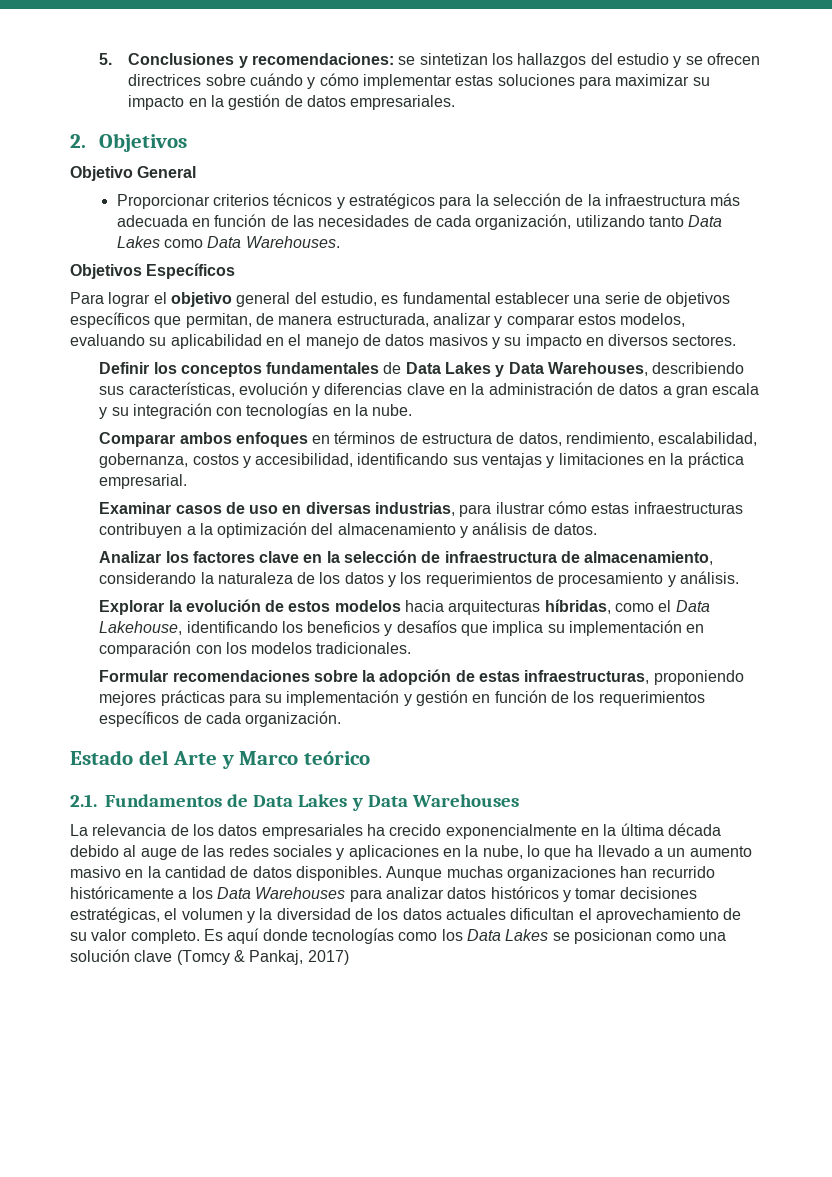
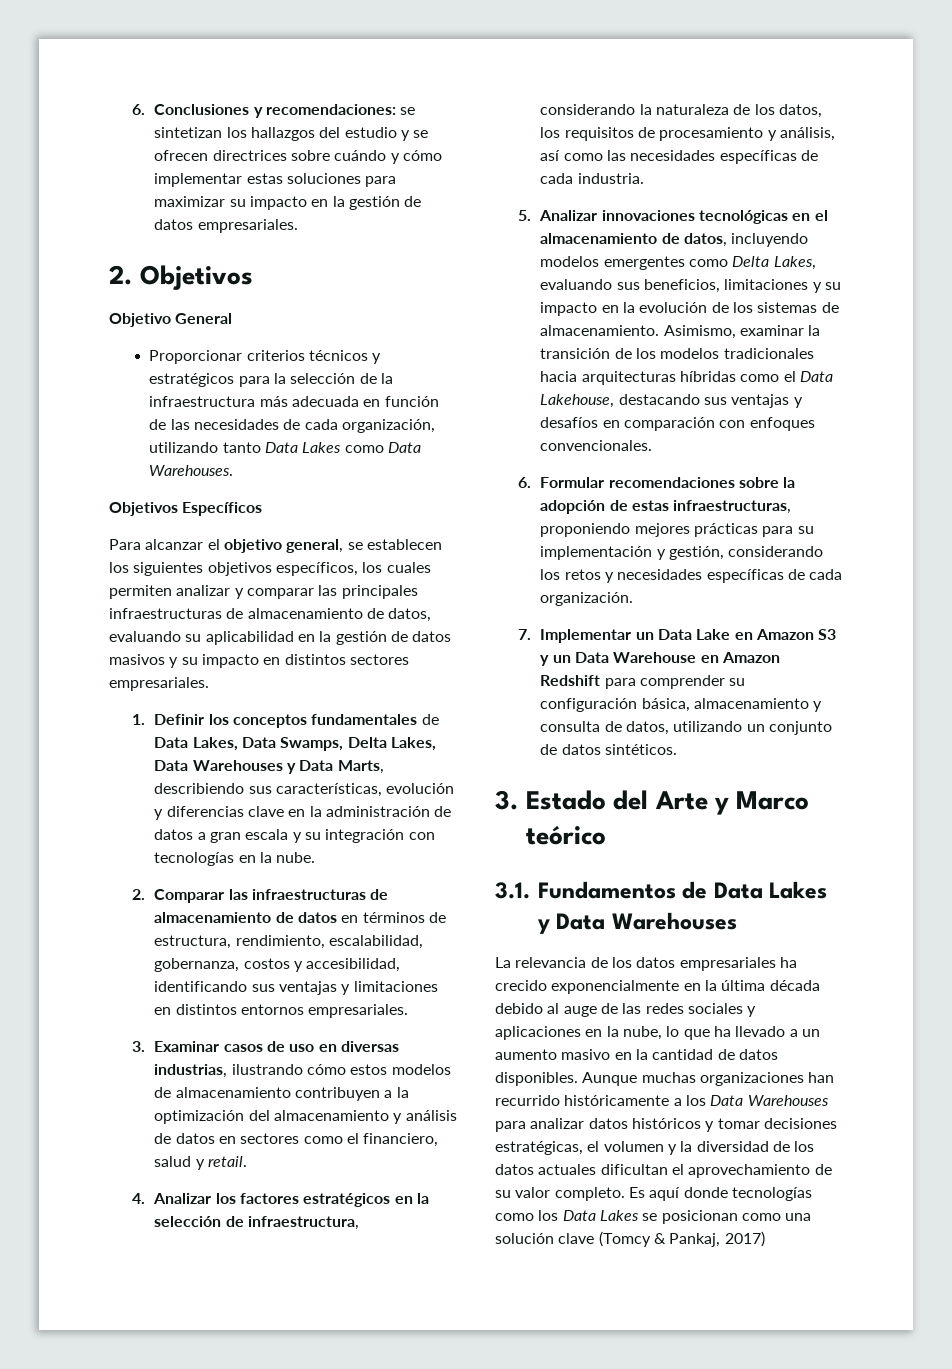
- 5. Conclusiones y recomendaciones: se sintetizan los hallazgos del estudio y se ofrecen directrices sobre cuándo y cómo implementar estas soluciones para maximizar su impacto en la gestión de datos empresariales.
+ 6. Conclusiones y recomendaciones: se sintetizan los hallazgos del estudio y se ofrecen directrices sobre cuándo y cómo implementar estas soluciones para maximizar su impacto en la gestión de datos empresariales.
- Para lograr el objetivo general del estudio, es fundamental establecer una serie de objetivos específicos que permitan, de manera estructurada, analizar y comparar estos modelos, evaluando su aplicabilidad en el manejo de datos masivos y su impacto en diversos sectores.
- Definir los conceptos fundamentales de Data Lakes y Data Warehouses, describiendo sus características, evolución y diferencias clave en la administración de datos a gran escala y su integración con tecnologías en la nube.
+ Para alcanzar el objetivo general, se establecen los siguientes objetivos específicos, los cuales permiten analizar y comparar las principales infraestructuras de almacenamiento de datos, evaluando su aplicabilidad en la gestión de datos masivos y su impacto en distintos sectores empresariales.
+ 1. Definir los conceptos fundamentales de Data Lakes, Data Swamps, Delta Lakes, Data Warehouses y Data Marts, describiendo sus características, evolución y diferencias clave en la administración de datos a gran escala y su integración con tecnologías en la nube.
- Comparar ambos enfoques en términos de estructura de datos, rendimiento, escalabilidad, gobernanza, costos y accesibilidad, identificando sus ventajas y limitaciones en la práctica empresarial.
- Examinar casos de uso en diversas industrias, para ilustrar cómo estas infraestructuras contribuyen a la optimización del almacenamiento y análisis de datos.
- Analizar los factores clave en la selección de infraestructura de almacenamiento, considerando la naturaleza de los datos y los requerimientos de procesamiento y análisis.
- Explorar la evolución de estos modelos hacia arquitecturas híbridas, como el Data Lakehouse, identificando los beneficios y desafíos que implica su implementación en comparación con los modelos tradicionales.
- Formular recomendaciones sobre la adopción de estas infraestructuras, proponiendo mejores prácticas para su implementación y gestión en función de los requerimientos específicos de cada organización.
- Estado del Arte y Marco teórico
+ 2. Comparar las infraestructuras de almacenamiento de datos en términos de estructura, rendimiento, escalabilidad, gobernanza, costos y accesibilidad, identificando sus ventajas y limitaciones en distintos entornos empresariales.
+ 3. Examinar casos de uso en diversas industrias, ilustrando cómo estos modelos de almacenamiento contribuyen a la optimización del almacenamiento y análisis de datos en sectores como el financiero, salud y retail.
+ 4. Analizar los factores estratégicos en la selección de infraestructura, considerando la naturaleza de los datos, los requisitos de procesamiento y análisis, así como las necesidades específicas de cada industria.
+ 5. Analizar innovaciones tecnológicas en el almacenamiento de datos, incluyendo modelos emergentes como Delta Lakes, evaluando sus beneficios, limitaciones y su impacto en la evolución de los sistemas de almacenamiento. Asimismo, examinar la transición de los modelos tradicionales hacia arquitecturas híbridas como el Data Lakehouse, destacando sus ventajas y desafíos en comparación con enfoques convencionales.
+ 6. Formular recomendaciones sobre la adopción de estas infraestructuras, proponiendo mejores prácticas para su implementación y gestión, considerando los retos y necesidades específicas de cada organización.
+ 7. Implementar un Data Lake en Amazon S3 y un Data Warehouse en Amazon Redshift para comprender su configuración básica, almacenamiento y consulta de datos, utilizando un conjunto de datos sintéticos.
+ 3. Estado del Arte y Marco teórico
- 2.1. Fundamentos de Data Lakes y Data Warehouses
+ 3.1. Fundamentos de Data Lakes y Data Warehouses

